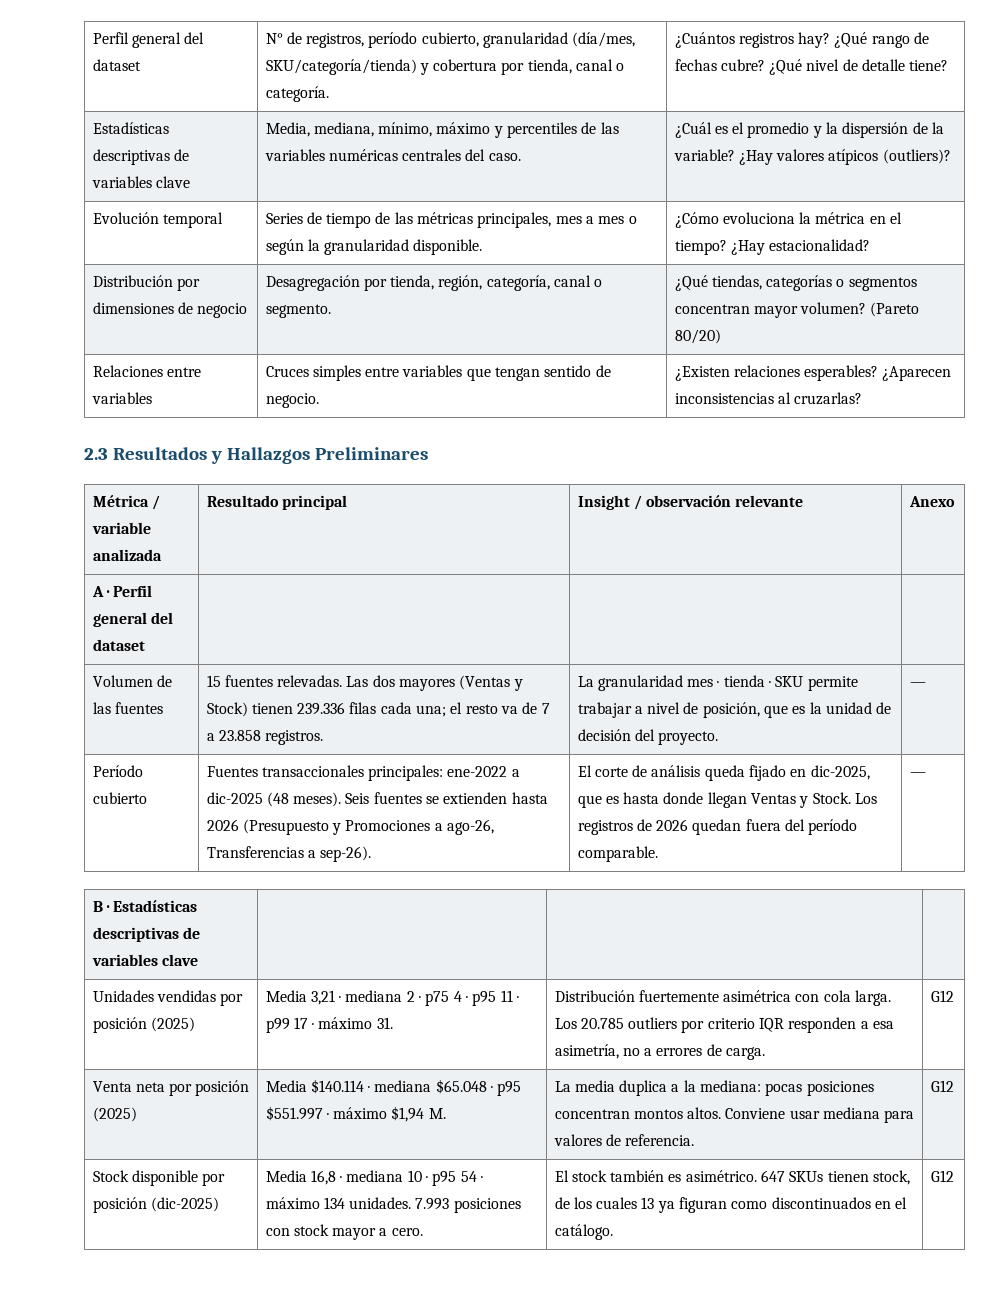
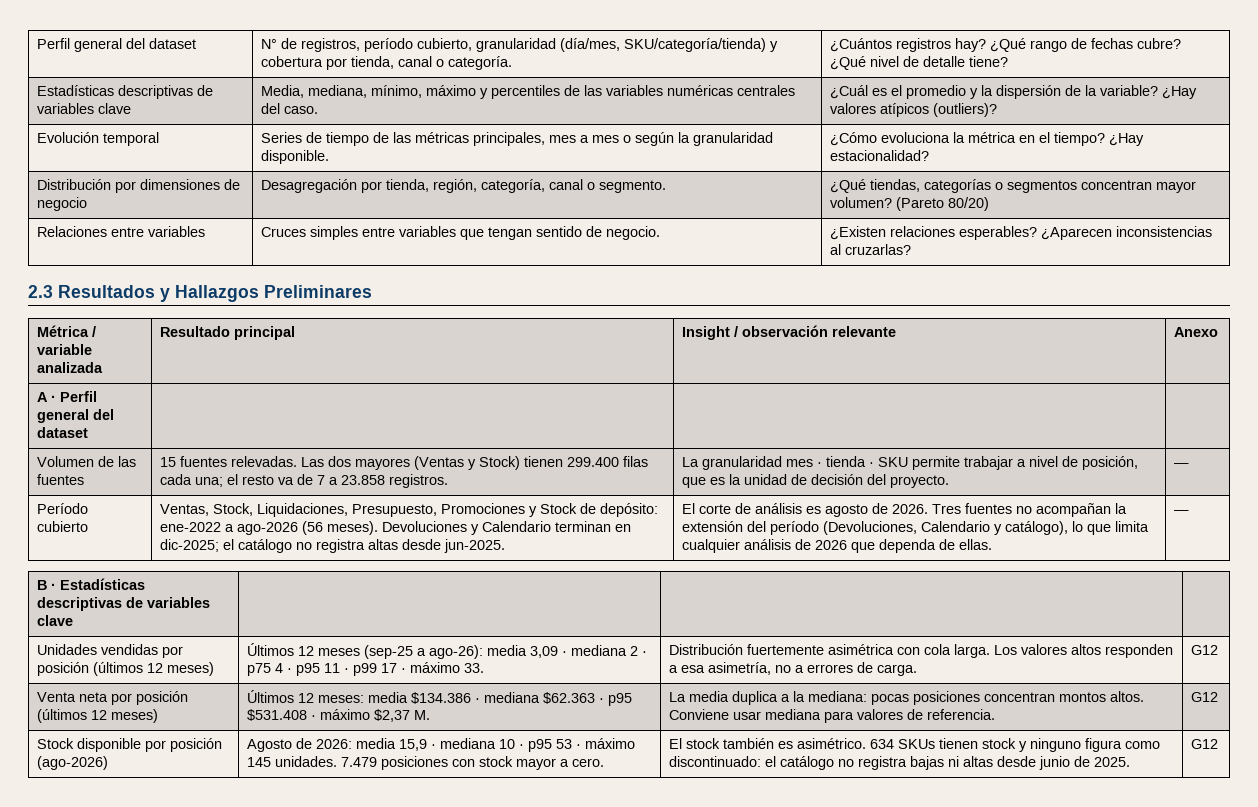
- Las dos mayores (Ventas y Stock) tienen 239.336 filas cada una; el resto va de 7 a 23.858 registros.
+ Las dos mayores (Ventas y Stock) tienen 299.400 filas cada una; el resto va de 7 a 23.858 registros.
- Fuentes transaccionales principales: ene-2022 a dic-2025 (48 meses). Seis fuentes se extienden hasta 2026 (Presupuesto y Promociones a ago-26, Transferencias a sep-26). | El corte de análisis queda fijado en dic-2025, que es hasta donde llegan Ventas y Stock. Los registros de 2026 quedan fuera del período comparable.
+ Ventas, Stock, Liquidaciones, Presupuesto, Promociones y Stock de depósito: ene-2022 a ago-2026 (56 meses). Devoluciones y Calendario terminan en dic-2025; el catálogo no registra altas desde jun-2025. | El corte de análisis es agosto de 2026. Tres fuentes no acompañan la extensión del período (Devoluciones, Calendario y catálogo), lo que limita cualquier análisis de 2026 que dependa de ellas.
- Unidades vendidas por posición (2025) | Media 3,21 · mediana 2 · p75 4 · p95 11 · p99 17 · máximo 31.
+ Unidades vendidas por posición (últimos 12 meses) | Últimos 12 meses (sep-25 a ago-26): media 3,09 · mediana 2 · p75 4 · p95 11 · p99 17 · máximo 33.
- Los 20.785 outliers por criterio IQR responden a esa asimetría, no a errores de carga.
+ Los valores altos responden a esa asimetría, no a errores de carga.
- Venta neta por posición (2025) | Media $140.114 · mediana $65.048 · p95 $551.997 · máximo $1,94 M.
+ Venta neta por posición (últimos 12 meses) | Últimos 12 meses: media $134.386 · mediana $62.363 · p95 $531.408 · máximo $2,37 M.
- Stock disponible por posición (dic-2025) | Media 16,8 · mediana 10 · p95 54 · máximo 134 unidades. 7.993 posiciones con stock mayor a cero.
+ Stock disponible por posición (ago-2026) | Agosto de 2026: media 15,9 · mediana 10 · p95 53 · máximo 145 unidades. 7.479 posiciones con stock mayor a cero.
- 647 SKUs tienen stock, de los cuales 13 ya figuran como discontinuados en el catálogo.
+ 634 SKUs tienen stock y ninguno figura como discontinuado: el catálogo no registra bajas ni altas desde junio de 2025.

